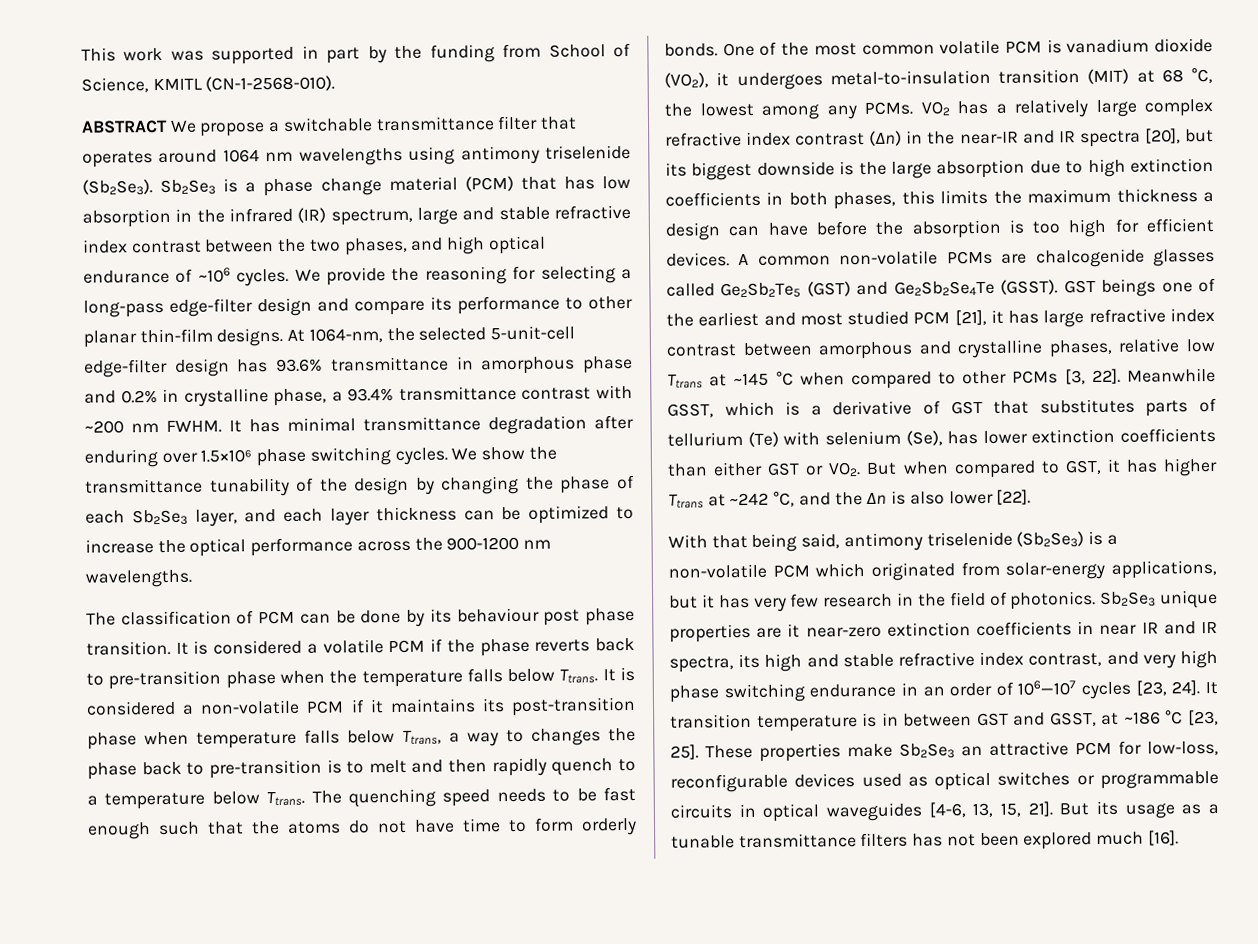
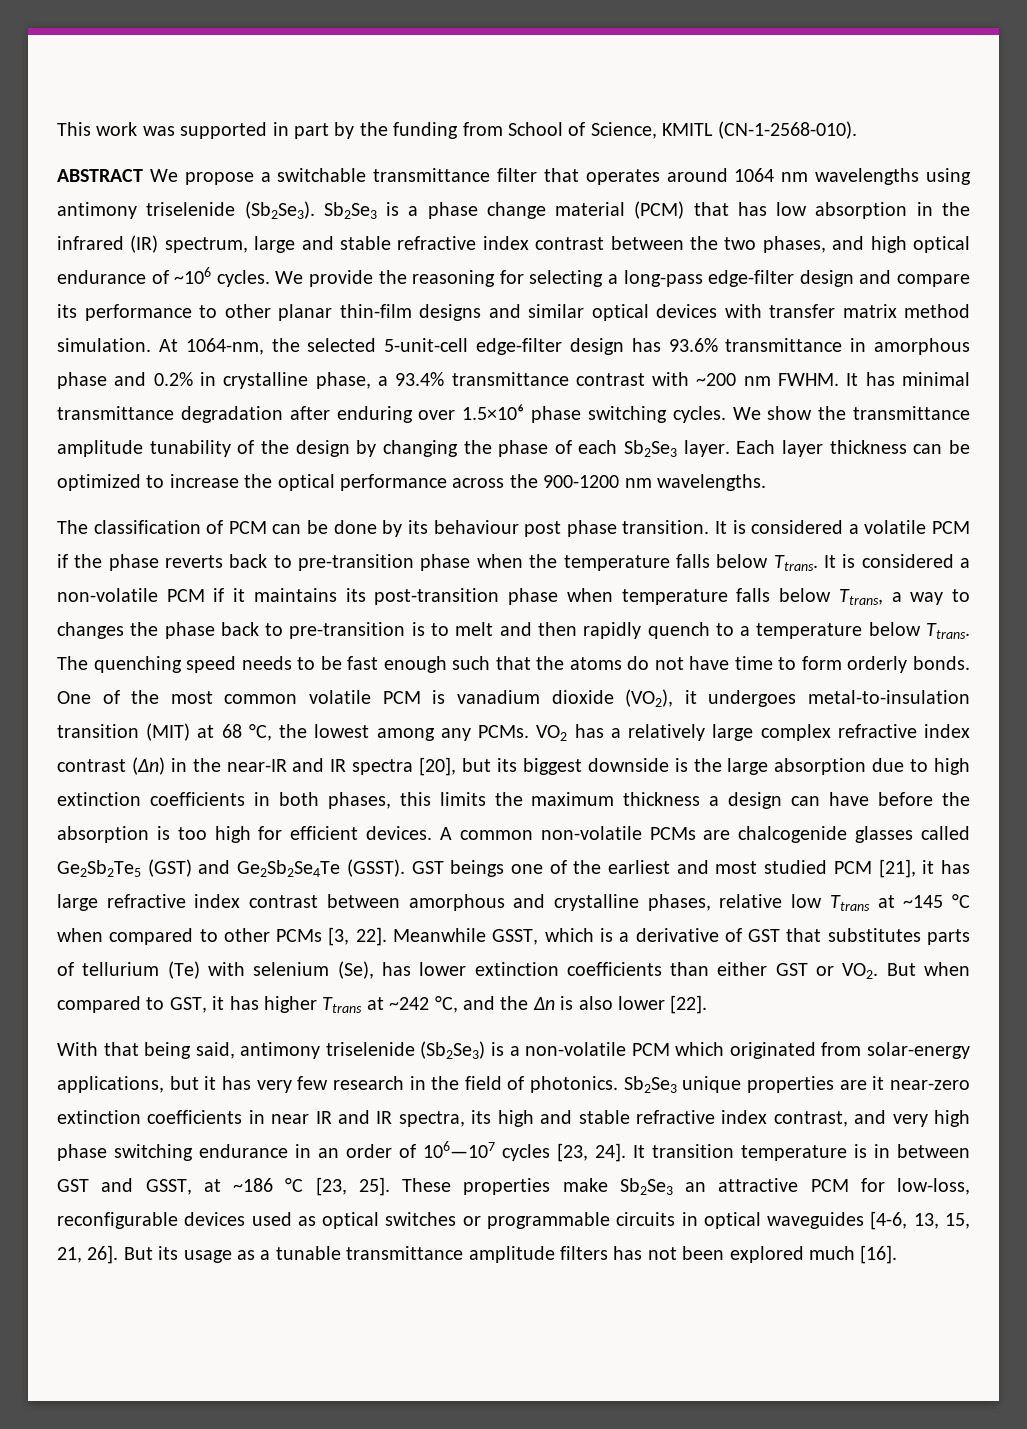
- We provide the reasoning for selecting a long-pass edge-filter design and compare its performance to other planar thin-film designs.
+ We provide the reasoning for selecting a long-pass edge-filter design and compare its performance to other planar thin-film designs and similar optical devices with transfer matrix method simulation.
- We show the transmittance tunability of the design by changing the phase of each Sb2Se3 layer, and each layer thickness can be optimized to increase the optical performance across the 900-1200 nm wavelengths.
+ We show the transmittance amplitude tunability of the design by changing the phase of each Sb2Se3 layer. Each layer thickness can be optimized to increase the optical performance across the 900-1200 nm wavelengths.
- These properties make Sb2Se3 an attractive PCM for low-loss, reconfigurable devices used as optical switches or programmable circuits in optical waveguides [4-6, 13, 15, 21].
+ These properties make Sb2Se3 an attractive PCM for low-loss, reconfigurable devices used as optical switches or programmable circuits in optical waveguides [4-6, 13, 15, 21, 26].
- But its usage as a tunable transmittance filters has not been explored much [16].
+ But its usage as a tunable transmittance amplitude filters has not been explored much [16].

